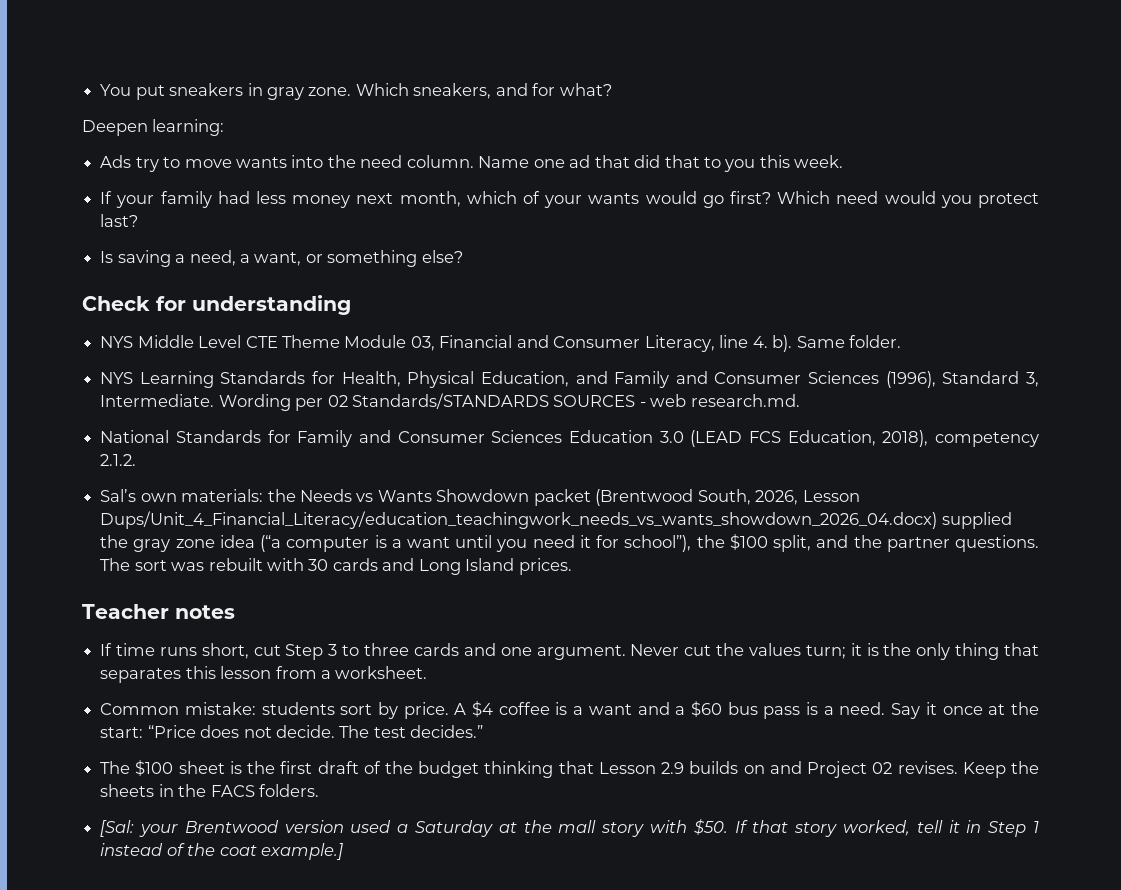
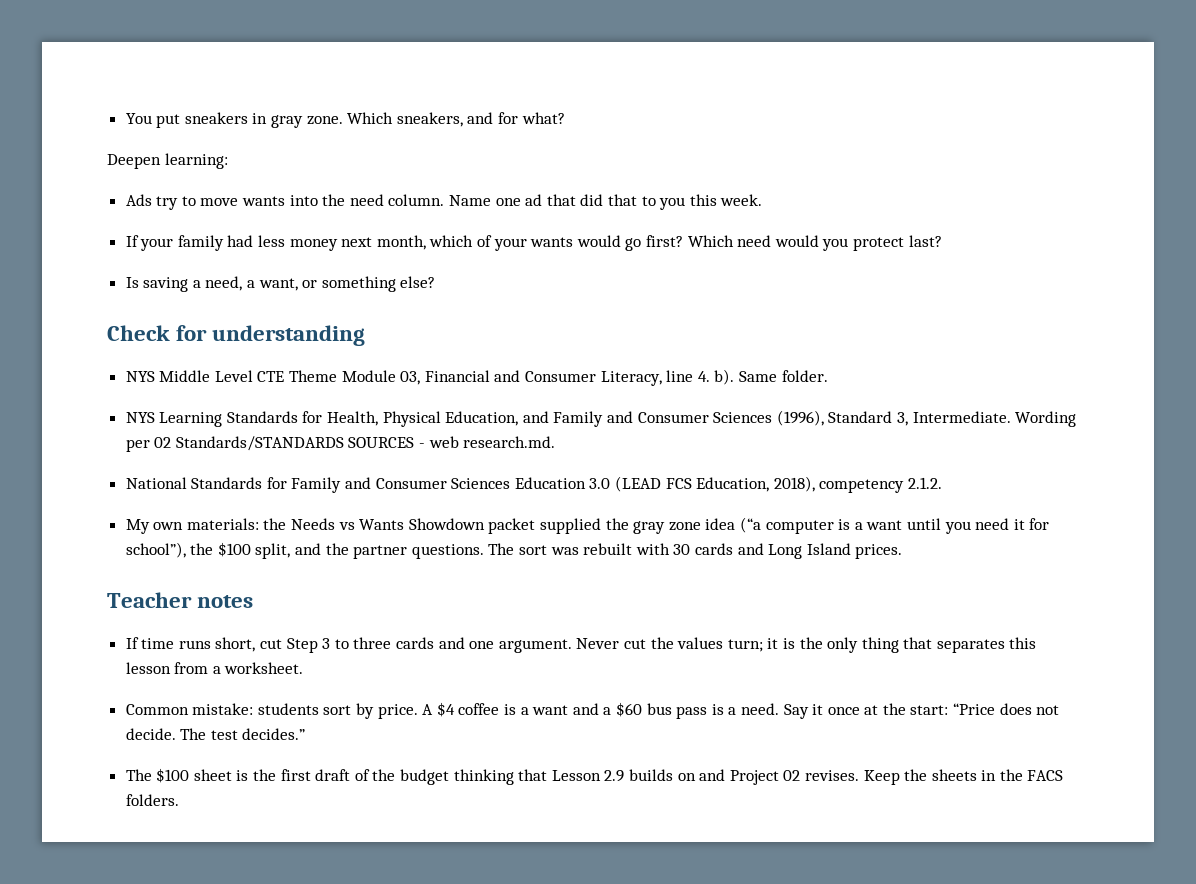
- Sal’s own materials: the Needs vs Wants Showdown packet (Brentwood South, 2026, Lesson Dups/Unit_4_Financial_Literacy/education_teachingwork_needs_vs_wants_showdown_2026_04.docx) supplied the gray zone idea (“a computer is a want until you need it for school”), the $100 split, and the partner questions.
+ My own materials: the Needs vs Wants Showdown packet supplied the gray zone idea (“a computer is a want until you need it for school”), the $100 split, and the partner questions.
- [Sal: your Brentwood version used a Saturday at the mall story with $50. If that story worked, tell it in Step 1 instead of the coat example.]

